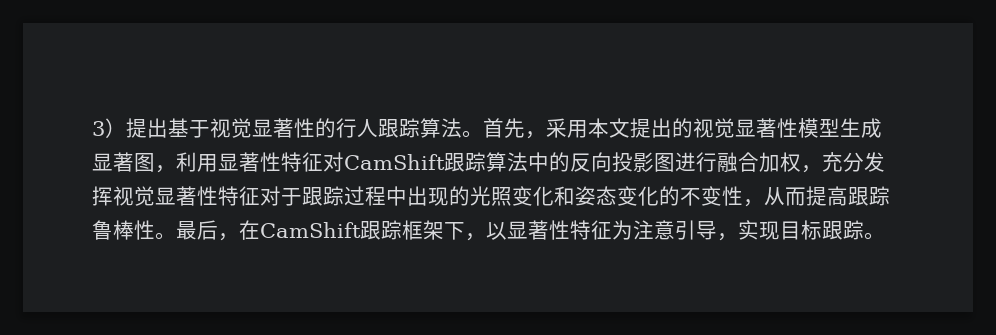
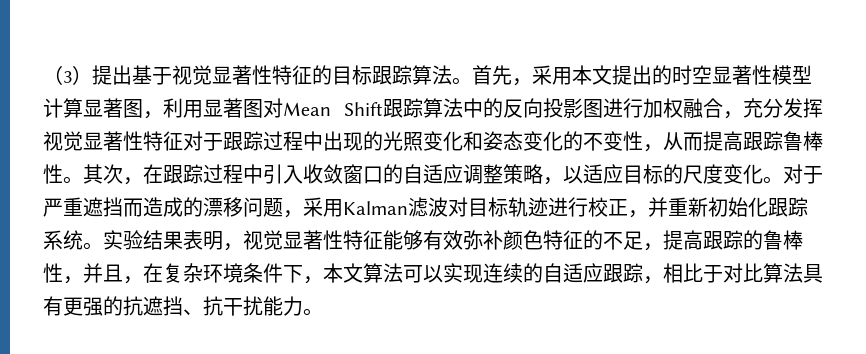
- 3）提出基于视觉显著性的行人跟踪算法。
+ （3）提出基于视觉显著性特征的目标跟踪算法。
- 首先，采用本文提出的视觉显著性模型生成显著图，利用显著性特征对CamShift跟踪算法中的反向投影图进行融合加权，充分发挥视觉显著性特征对于跟踪过程中出现的光照变化和姿态变化的不变性，从而提高跟踪鲁棒性。
+ 首先，采用本文提出的时空显著性模型计算显著图，利用显著图对Mean Shift跟踪算法中的反向投影图进行加权融合，充分发挥视觉显著性特征对于跟踪过程中出现的光照变化和姿态变化的不变性，从而提高跟踪鲁棒性。
- 最后，在CamShift跟踪框架下，以显著性特征为注意引导，实现目标跟踪。
+ 其次，在跟踪过程中引入收敛窗口的自适应调整策略，以适应目标的尺度变化。对于严重遮挡而造成的漂移问题，采用Kalman滤波对目标轨迹进行校正，并重新初始化跟踪系统。实验结果表明，视觉显著性特征能够有效弥补颜色特征的不足，提高跟踪的鲁棒性，并且，在复杂环境条件下，本文算法可以实现连续的自适应跟踪，相比于对比算法具有更强的抗遮挡、抗干扰能力。

